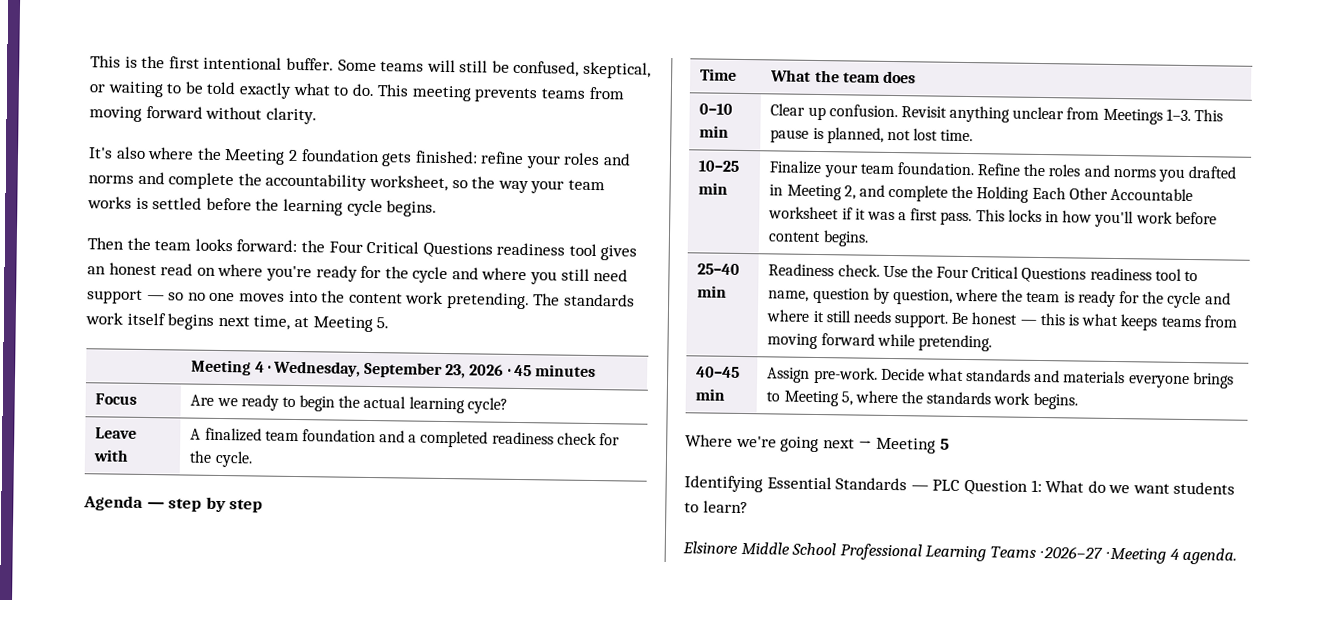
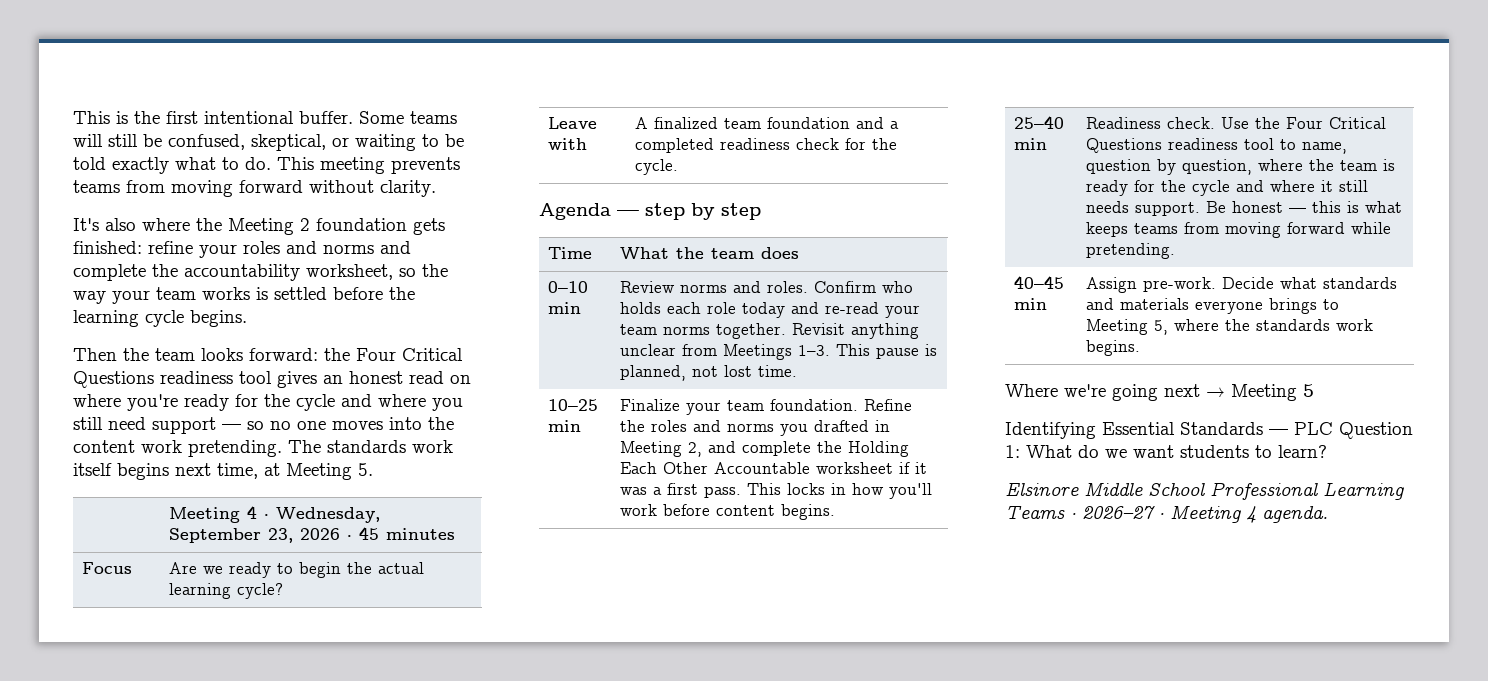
- 0–10 min | Clear up confusion. Revisit anything unclear from Meetings 1–3. This pause is planned, not lost time.
+ 0–10 min | Review norms and roles. Confirm who holds each role today and re-read your team norms together. Revisit anything unclear from Meetings 1–3. This pause is planned, not lost time.

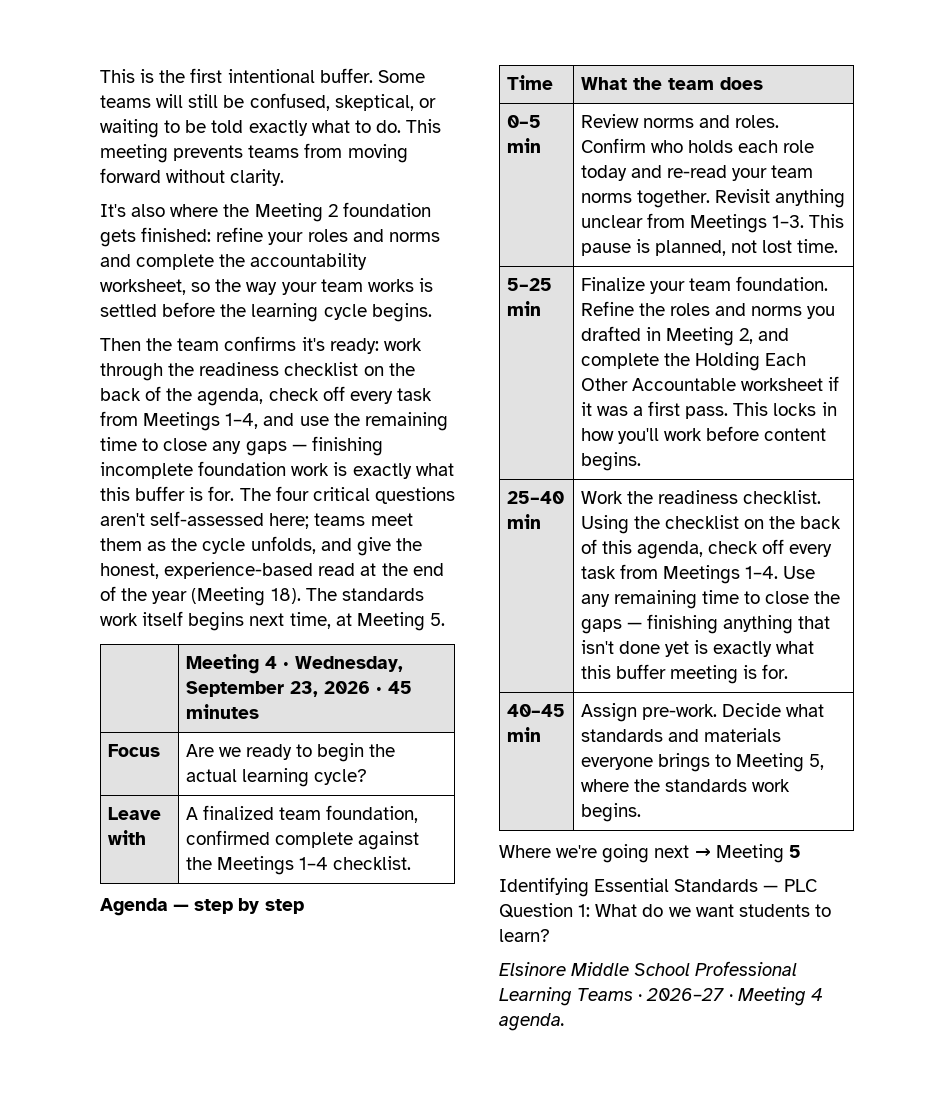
- Then the team looks forward: the Four Critical Questions readiness tool gives an honest read on where you're ready for the cycle and where you still need support — so no one moves into the content work pretending.
+ Then the team confirms it's ready: work through the readiness checklist on the back of the agenda, check off every task from Meetings 1–4, and use the remaining time to close any gaps — finishing incomplete foundation work is exactly what this buffer is for. The four critical questions aren't self-assessed here; teams meet them as the cycle unfolds, and give the honest, experience-based read at the end of the year (Meeting 18).
- Leave with | A finalized team foundation and a completed readiness check for the cycle.
+ Leave with | A finalized team foundation, confirmed complete against the Meetings 1–4 checklist.
- 0–10 min | Review norms and roles. Confirm who holds each role today and re-read your team norms together. Revisit anything unclear from Meetings 1–3. This pause is planned, not lost time.
+ 0–5 min | Review norms and roles. Confirm who holds each role today and re-read your team norms together. Revisit anything unclear from Meetings 1–3. This pause is planned, not lost time.
- 10–25 min | Finalize your team foundation. Refine the roles and norms you drafted in Meeting 2, and complete the Holding Each Other Accountable worksheet if it was a first pass. This locks in how you'll work before content begins.
+ 5–25 min | Finalize your team foundation. Refine the roles and norms you drafted in Meeting 2, and complete the Holding Each Other Accountable worksheet if it was a first pass. This locks in how you'll work before content begins.
- Readiness check. Use the Four Critical Questions readiness tool to name, question by question, where the team is ready for the cycle and where it still needs support. Be honest — this is what keeps teams from moving forward while pretending.
+ Work the readiness checklist. Using the checklist on the back of this agenda, check off every task from Meetings 1–4. Use any remaining time to close the gaps — finishing anything that isn't done yet is exactly what this buffer meeting is for.

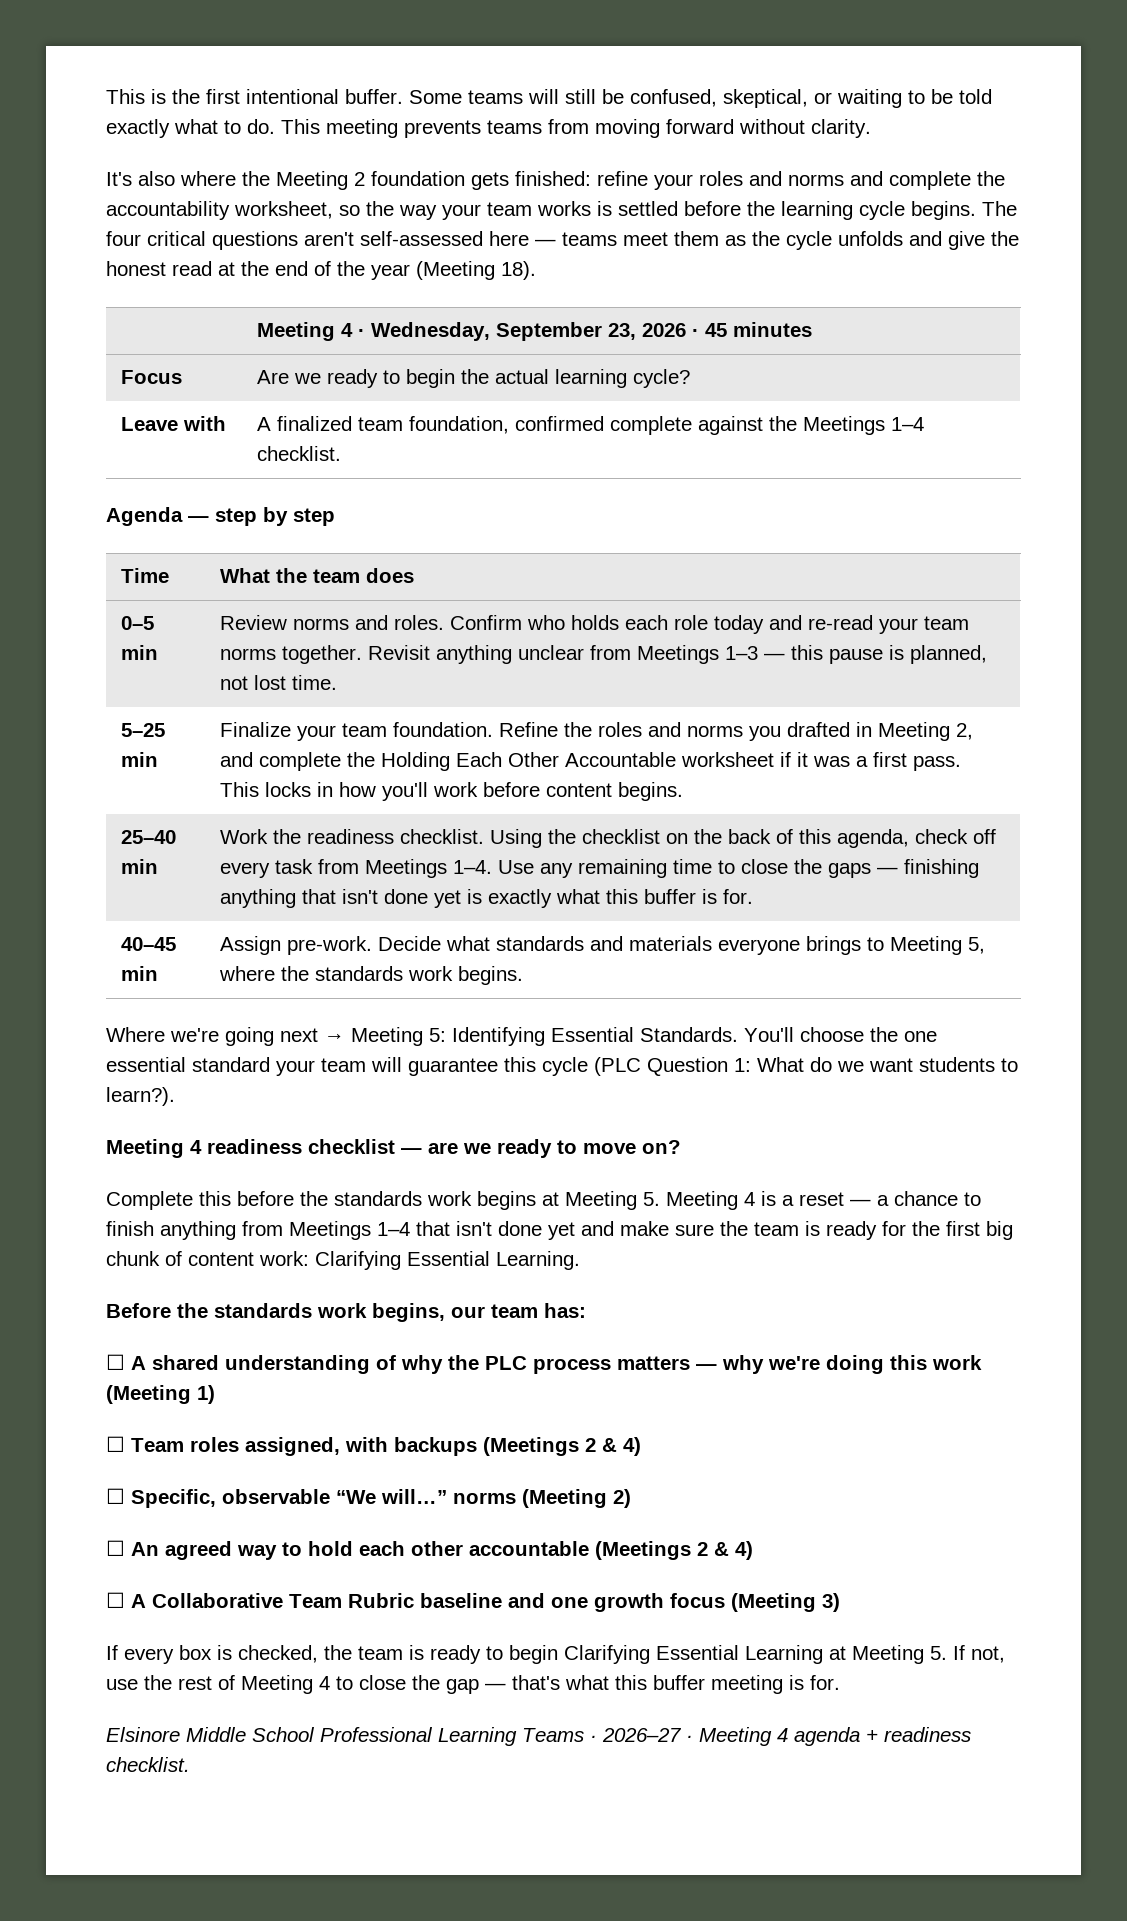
- It's also where the Meeting 2 foundation gets finished: refine your roles and norms and complete the accountability worksheet, so the way your team works is settled before the learning cycle begins.
- Then the team confirms it's ready: work through the readiness checklist on the back of the agenda, check off every task from Meetings 1–4, and use the remaining time to close any gaps — finishing incomplete foundation work is exactly what this buffer is for. The four critical questions aren't self-assessed here; teams meet them as the cycle unfolds, and give the honest, experience-based read at the end of the year (Meeting 18). The standards work itself begins next time, at Meeting 5.
+ It's also where the Meeting 2 foundation gets finished: refine your roles and norms and complete the accountability worksheet, so the way your team works is settled before the learning cycle begins. The four critical questions aren't self-assessed here — teams meet them as the cycle unfolds and give the honest read at the end of the year (Meeting 18).
- 0–5 min | Review norms and roles. Confirm who holds each role today and re-read your team norms together. Revisit anything unclear from Meetings 1–3. This pause is planned, not lost time.
+ 0–5 min | Review norms and roles. Confirm who holds each role today and re-read your team norms together. Revisit anything unclear from Meetings 1–3 — this pause is planned, not lost time.
- Use any remaining time to close the gaps — finishing anything that isn't done yet is exactly what this buffer meeting is for.
+ Use any remaining time to close the gaps — finishing anything that isn't done yet is exactly what this buffer is for.
- Where we're going next → Meeting 5
- Identifying Essential Standards — PLC Question 1: What do we want students to learn?
+ Where we're going next → Meeting 5: Identifying Essential Standards. You'll choose the one essential standard your team will guarantee this cycle (PLC Question 1: What do we want students to learn?).
+ Meeting 4 readiness checklist — are we ready to move on?
+ Complete this before the standards work begins at Meeting 5. Meeting 4 is a reset — a chance to finish anything from Meetings 1–4 that isn't done yet and make sure the team is ready for the first big chunk of content work: Clarifying Essential Learning.
+ Before the standards work begins, our team has:
+ ☐ A shared understanding of why the PLC process matters — why we're doing this work (Meeting 1)
+ ☐ Team roles assigned, with backups (Meetings 2 & 4)
+ ☐ Specific, observable “We will…” norms (Meeting 2)
+ ☐ An agreed way to hold each other accountable (Meetings 2 & 4)
+ ☐ A Collaborative Team Rubric baseline and one growth focus (Meeting 3)
+ If every box is checked, the team is ready to begin Clarifying Essential Learning at Meeting 5. If not, use the rest of Meeting 4 to close the gap — that's what this buffer meeting is for.
- Elsinore Middle School Professional Learning Teams · 2026–27 · Meeting 4 agenda.
+ Elsinore Middle School Professional Learning Teams · 2026–27 · Meeting 4 agenda + readiness checklist.

